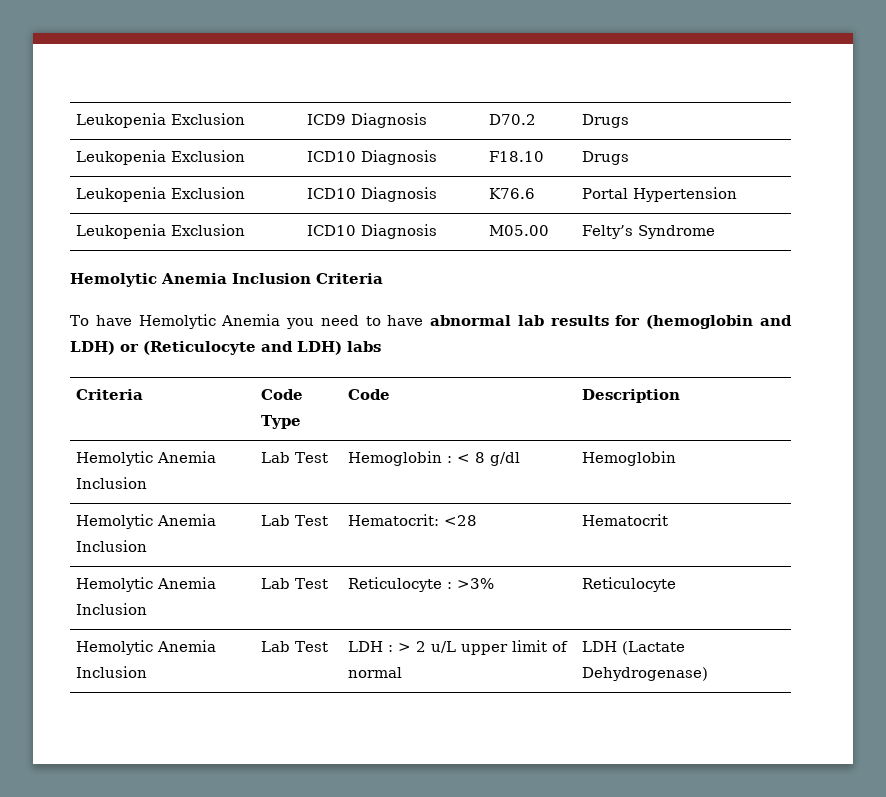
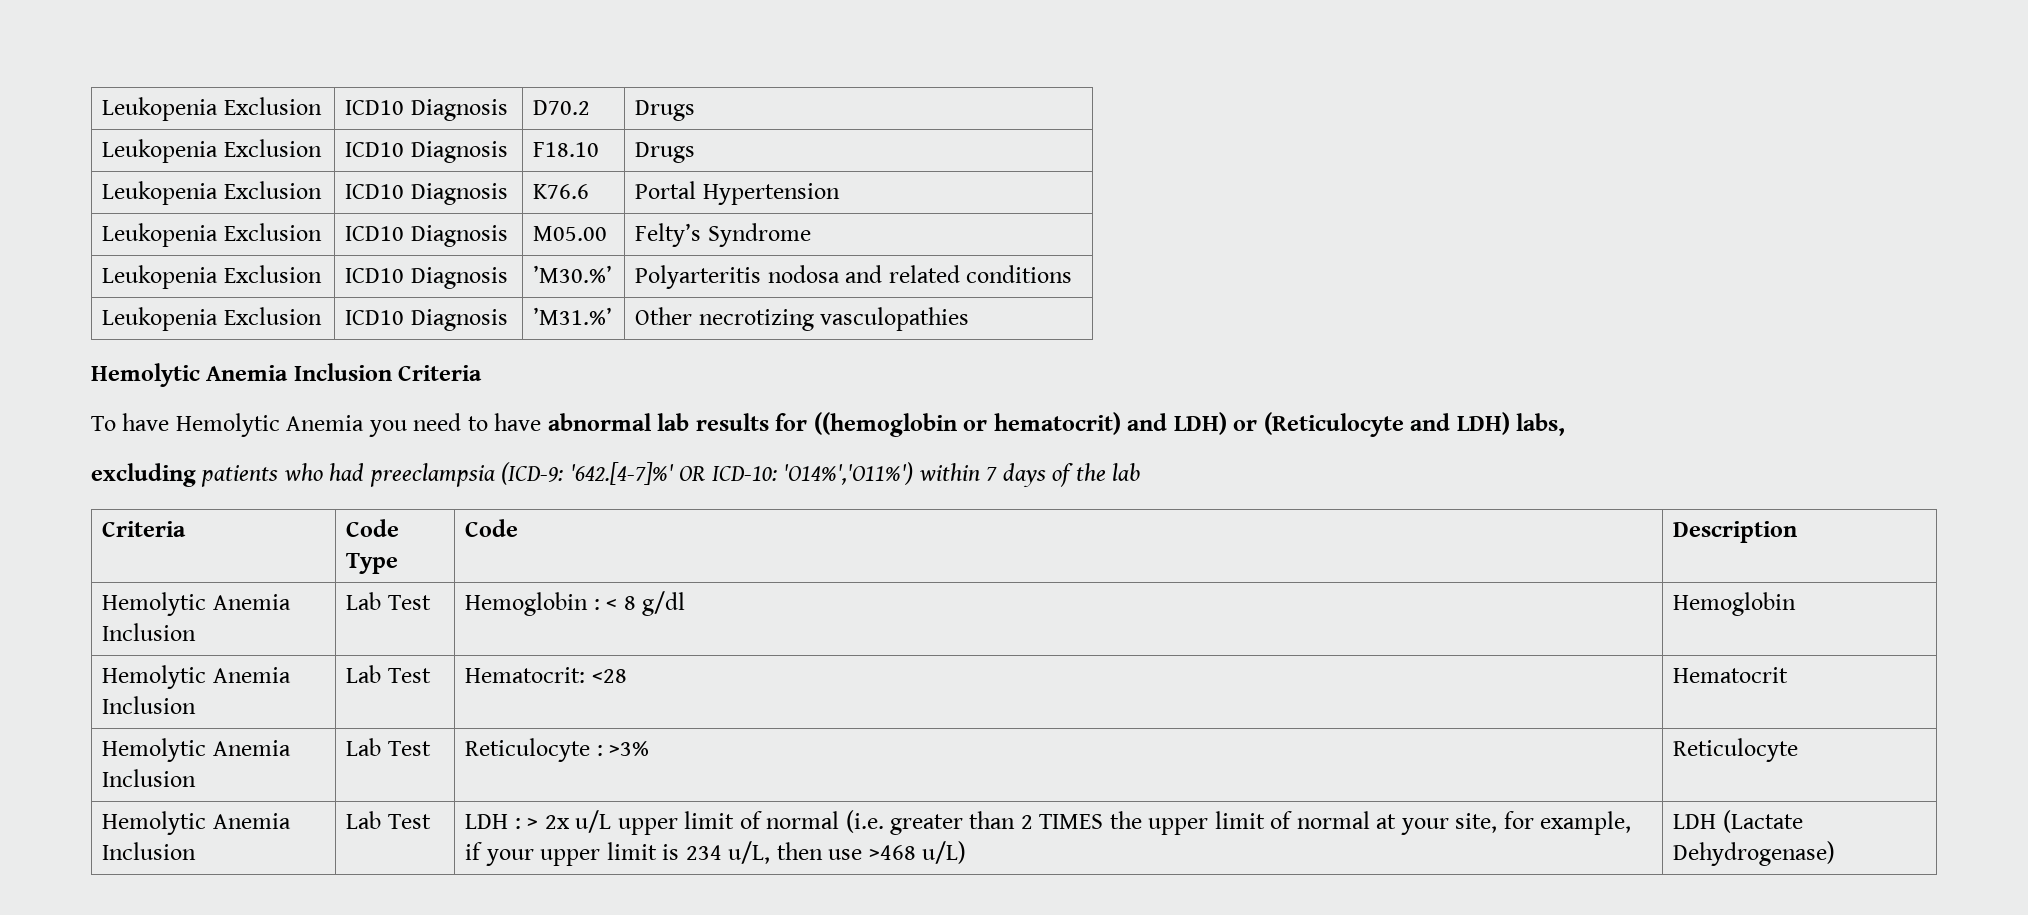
- Leukopenia Exclusion | ICD9 Diagnosis | D70.2 | Drugs
+ Leukopenia Exclusion | ICD10 Diagnosis | D70.2 | Drugs
+ Leukopenia Exclusion | ICD10 Diagnosis | ’M30.%’ | Polyarteritis nodosa and related conditions
+ Leukopenia Exclusion | ICD10 Diagnosis | ’M31.%’ | Other necrotizing vasculopathies
- To have Hemolytic Anemia you need to have abnormal lab results for (hemoglobin and LDH) or (Reticulocyte and LDH) labs
+ To have Hemolytic Anemia you need to have abnormal lab results for ((hemoglobin or hematocrit) and LDH) or (Reticulocyte and LDH) labs,
+ excluding patients who had preeclampsia (ICD-9: '642.[4-7]%' OR ICD-10: 'O14%','O11%') within 7 days of the lab
- LDH : > 2 u/L upper limit of normal
+ LDH : > 2x u/L upper limit of normal (i.e. greater than 2 TIMES the upper limit of normal at your site, for example, if your upper limit is 234 u/L, then use >468 u/L)

